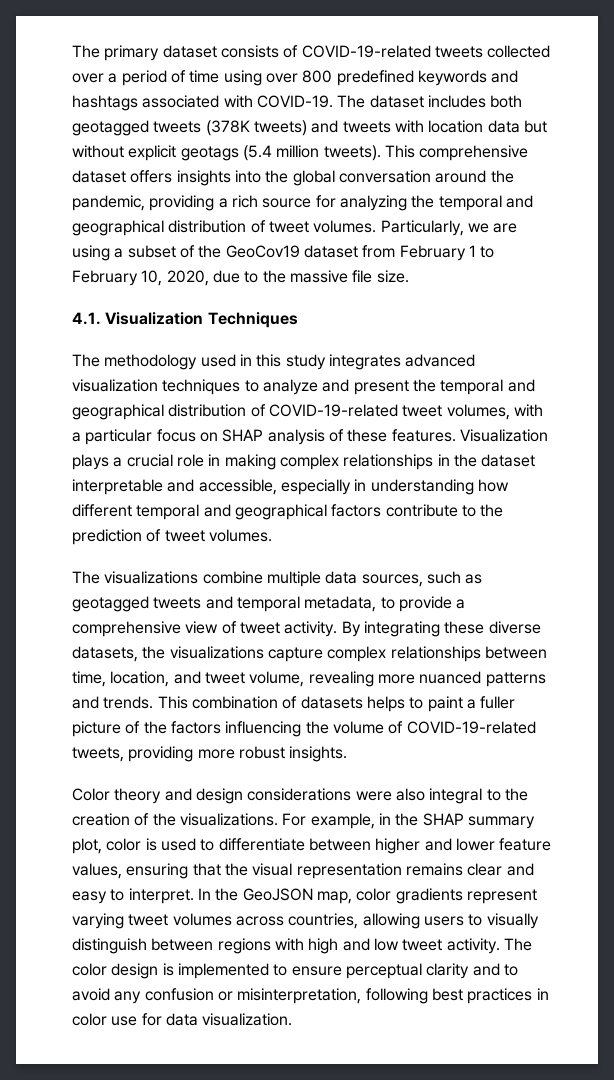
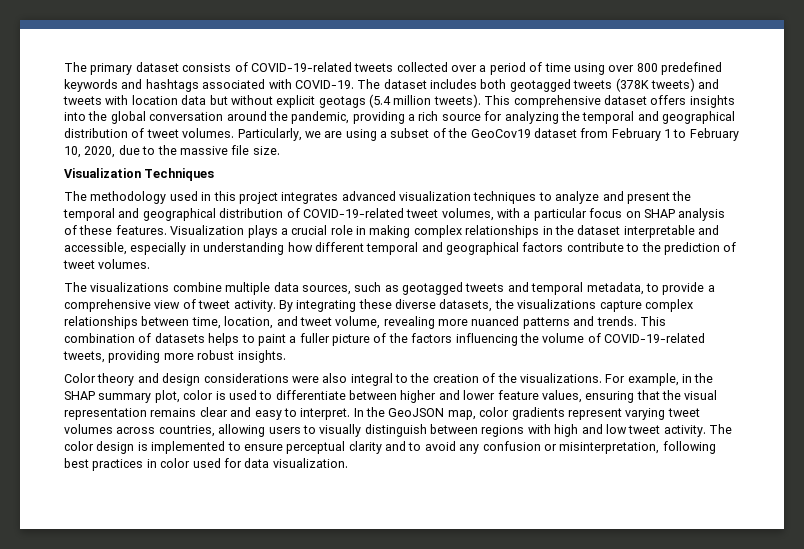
- 4.1. Visualization Techniques
+ Visualization Techniques
- The methodology used in this study integrates advanced visualization techniques to analyze and present the temporal and geographical distribution of COVID-19-related tweet volumes, with a particular focus on SHAP analysis of these features.
+ The methodology used in this project integrates advanced visualization techniques to analyze and present the temporal and geographical distribution of COVID-19-related tweet volumes, with a particular focus on SHAP analysis of these features.
- The color design is implemented to ensure perceptual clarity and to avoid any confusion or misinterpretation, following best practices in color use for data visualization.
+ The color design is implemented to ensure perceptual clarity and to avoid any confusion or misinterpretation, following best practices in color used for data visualization.

